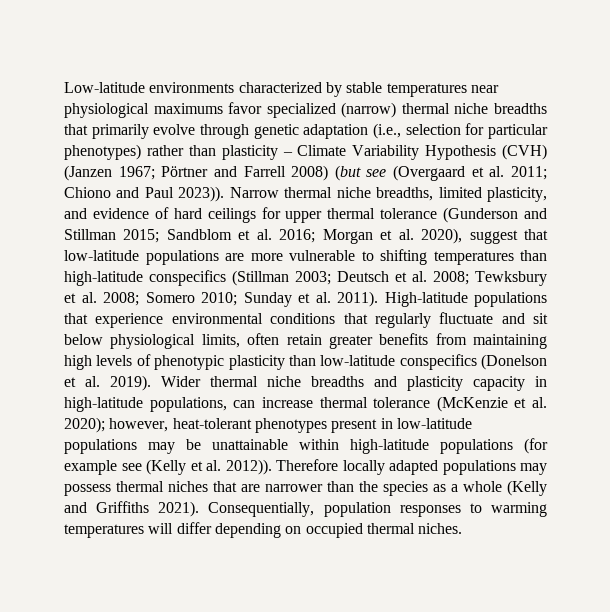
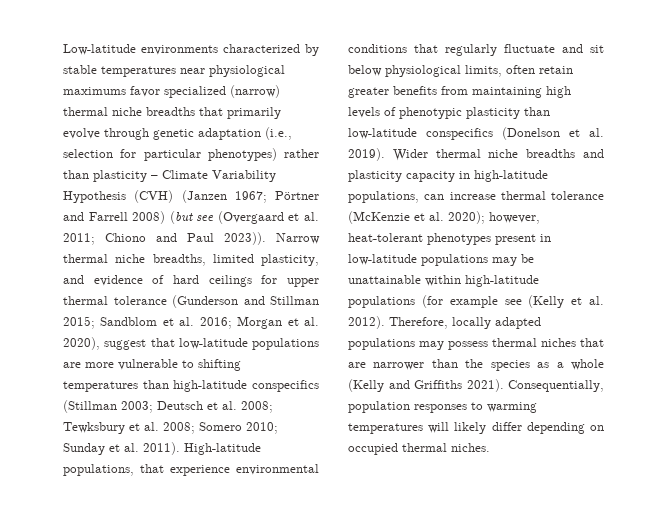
- High-latitude populations that experience environmental conditions that regularly fluctuate and sit below physiological limits, often retain greater benefits from maintaining high levels of phenotypic plasticity than low-latitude conspecifics (Donelson et al. 2019).
+ High-latitude populations, that experience environmental conditions that regularly fluctuate and sit below physiological limits, often retain greater benefits from maintaining high levels of phenotypic plasticity than low-latitude conspecifics (Donelson et al. 2019).
- Wider thermal niche breadths and plasticity capacity in high-latitude populations, can increase thermal tolerance (McKenzie et al. 2020); however, heat-tolerant phenotypes present in low-latitude populations may be unattainable within high-latitude populations (for example see (Kelly et al. 2012)). Therefore locally adapted populations may possess thermal niches that are narrower than the species as a whole (Kelly and Griffiths 2021).
+ Wider thermal niche breadths and plasticity capacity in high-latitude populations, can increase thermal tolerance (McKenzie et al. 2020); however, heat-tolerant phenotypes present in low-latitude populations may be unattainable within high-latitude populations (for example see (Kelly et al. 2012). Therefore, locally adapted populations may possess thermal niches that are narrower than the species as a whole (Kelly and Griffiths 2021).
- Consequentially, population responses to warming temperatures will differ depending on occupied thermal niches.
+ Consequentially, population responses to warming temperatures will likely differ depending on occupied thermal niches.

